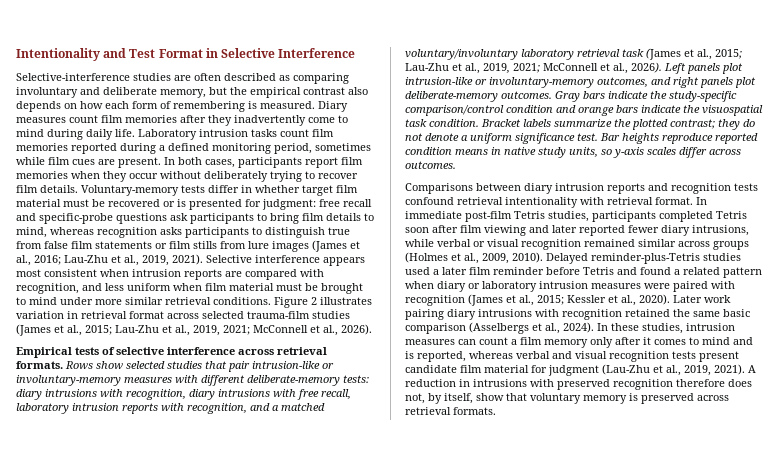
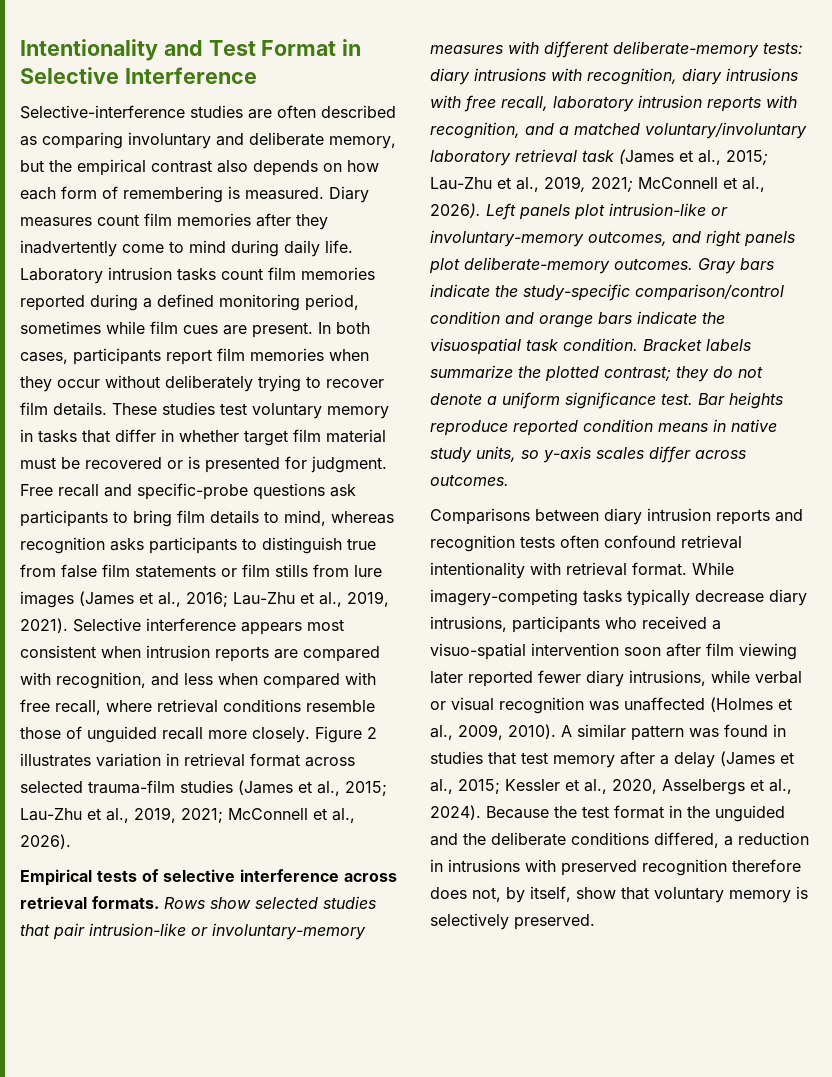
- Voluntary-memory tests differ in whether target film material must be recovered or is presented for judgment: free recall and specific-probe questions ask participants to bring film details to mind, whereas recognition asks participants to distinguish true from false film statements or film stills from lure images (James et al., 2016; Lau-Zhu et al., 2019, 2021).
+ These studies test voluntary memory in tasks that differ in whether target film material must be recovered or is presented for judgment. Free recall and specific-probe questions ask participants to bring film details to mind, whereas recognition asks participants to distinguish true from false film statements or film stills from lure images (James et al., 2016; Lau-Zhu et al., 2019, 2021).
- Selective interference appears most consistent when intrusion reports are compared with recognition, and less uniform when film material must be brought to mind under more similar retrieval conditions.
+ Selective interference appears most consistent when intrusion reports are compared with recognition, and less when compared with free recall, where retrieval conditions resemble those of unguided recall more closely.
- Comparisons between diary intrusion reports and recognition tests confound retrieval intentionality with retrieval format.
+ Comparisons between diary intrusion reports and recognition tests often confound retrieval intentionality with retrieval format.
- In immediate post-film Tetris studies, participants completed Tetris soon after film viewing and later reported fewer diary intrusions, while verbal or visual recognition remained similar across groups (Holmes et al., 2009, 2010).
+ While imagery-competing tasks typically decrease diary intrusions, participants who received a visuo-spatial intervention soon after film viewing later reported fewer diary intrusions, while verbal or visual recognition was unaffected (Holmes et al., 2009, 2010).
- Delayed reminder-plus-Tetris studies used a later film reminder before Tetris and found a related pattern when diary or laboratory intrusion measures were paired with recognition (James et al., 2015; Kessler et al., 2020). Later work pairing diary intrusions with recognition retained the same basic comparison (Asselbergs et al., 2024). In these studies, intrusion measures can count a film memory only after it comes to mind and is reported, whereas verbal and visual recognition tests present candidate film material for judgment (Lau-Zhu et al., 2019, 2021). A reduction in intrusions with preserved recognition therefore does not, by itself, show that voluntary memory is preserved across retrieval formats.
+ A similar pattern was found in studies that test memory after a delay (James et al., 2015; Kessler et al., 2020, Asselbergs et al., 2024). Because the test format in the unguided and the deliberate conditions differed, a reduction in intrusions with preserved recognition therefore does not, by itself, show that voluntary memory is selectively preserved.

